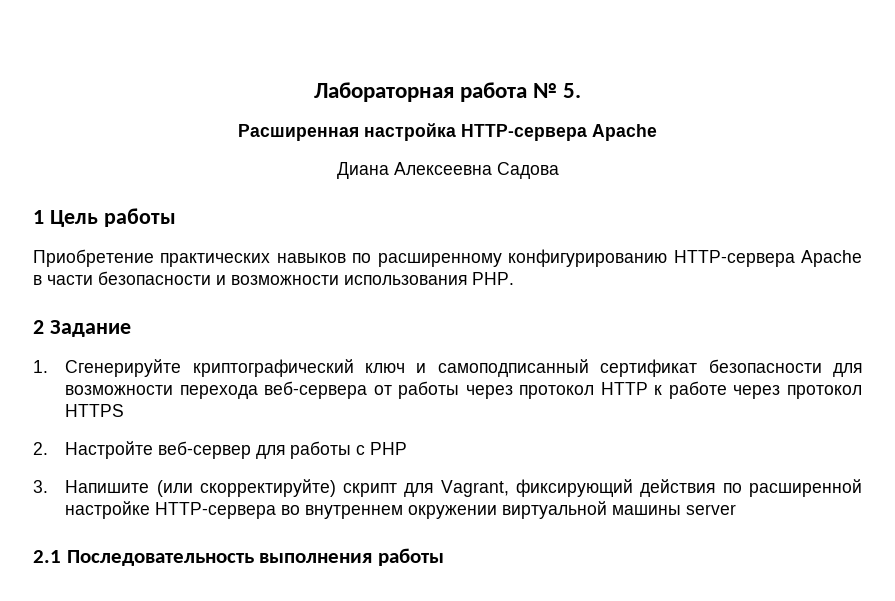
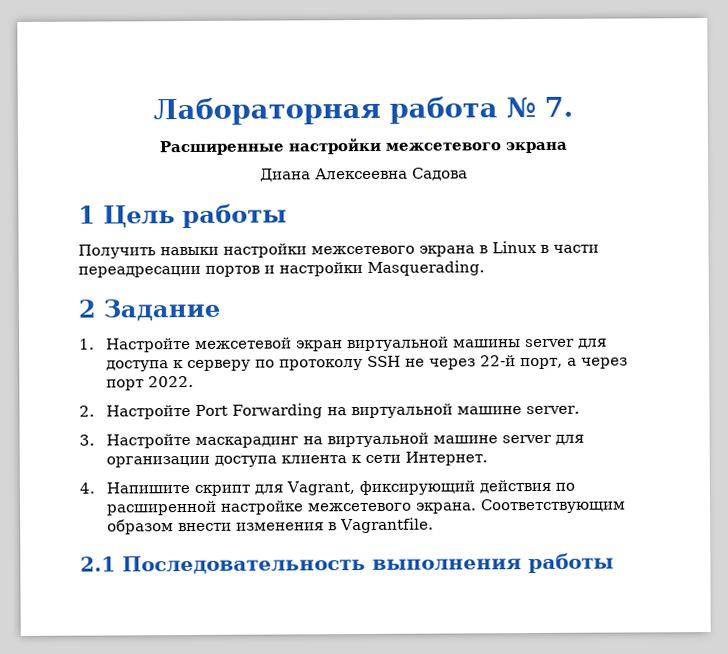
- Лабораторная работа № 5.
- Расширенная настройка HTTP-сервера Apache
+ Лабораторная работа № 7.
+ Расширенные настройки межсетевого экрана
- Приобретение практических навыков по расширенному конфигурированию HTTP-сервера Apache в части безопасности и возможности использования PHP.
+ Получить навыки настройки межсетевого экрана в Linux в части переадресации портов и настройки Masquerading.
  2 Задание
- 1. Сгенерируйте криптографический ключ и самоподписанный сертификат безопасности для возможности перехода веб-сервера от работы через протокол HTTP к работе через протокол HTTPS
- 2. Настройте веб-сервер для работы с PHP
- 3. Напишите (или скорректируйте) скрипт для Vagrant, фиксирующий действия по расширенной настройке HTTP-сервера во внутреннем окружении виртуальной машины server
+ 1. Настройте межсетевой экран виртуальной машины server для доступа к серверу по протоколу SSH не через 22-й порт, а через порт 2022.
+ 2. Настройте Port Forwarding на виртуальной машине server.
+ 3. Настройте маскарадинг на виртуальной машине server для организации доступа клиента к сети Интернет.
+ 4. Напишите скрипт для Vagrant, фиксирующий действия по расширенной настройке межсетевого экрана. Соответствующим образом внести изменения в Vagrantfile.

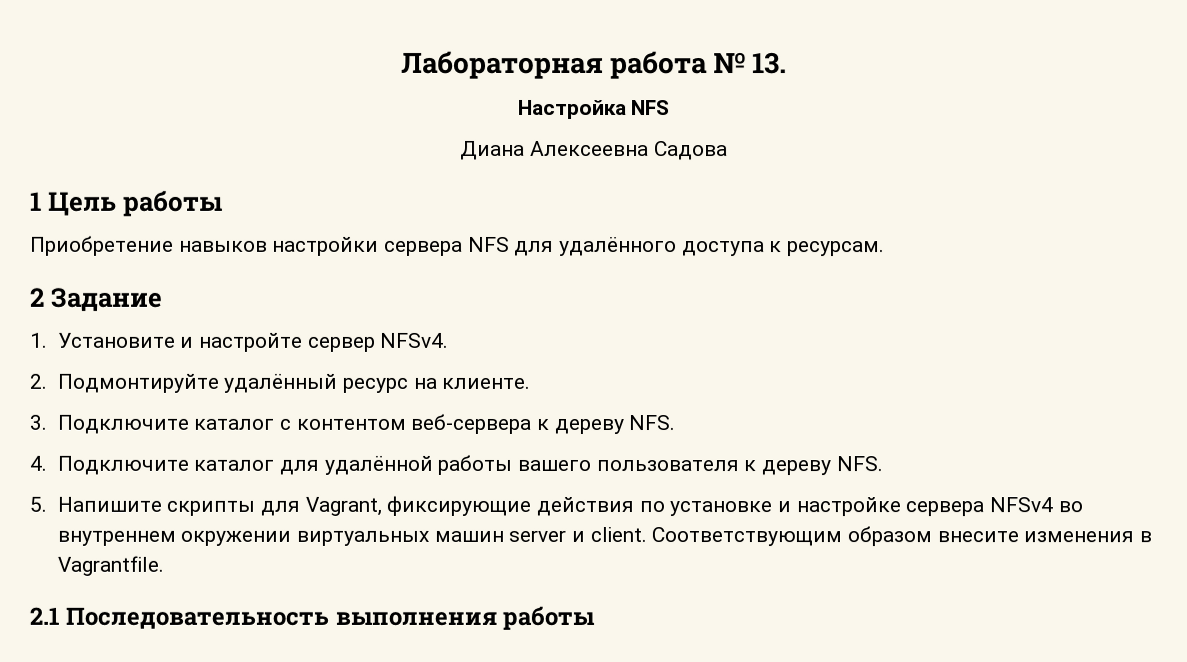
- Лабораторная работа № 7.
- Расширенные настройки межсетевого экрана
+ Лабораторная работа № 13.
+ Настройка NFS
- Получить навыки настройки межсетевого экрана в Linux в части переадресации портов и настройки Masquerading.
+ Приобретение навыков настройки сервера NFS для удалённого доступа к ресурсам.
  2 Задание
- 1. Настройте межсетевой экран виртуальной машины server для доступа к серверу по протоколу SSH не через 22-й порт, а через порт 2022.
- 2. Настройте Port Forwarding на виртуальной машине server.
- 3. Настройте маскарадинг на виртуальной машине server для организации доступа клиента к сети Интернет.
- 4. Напишите скрипт для Vagrant, фиксирующий действия по расширенной настройке межсетевого экрана.
+ 1. Установите и настройте сервер NFSv4.
+ 2. Подмонтируйте удалённый ресурс на клиенте.
+ 3. Подключите каталог с контентом веб-сервера к дереву NFS.
+ 4. Подключите каталог для удалённой работы вашего пользователя к дереву NFS.
+ 5. Напишите скрипты для Vagrant, фиксирующие действия по установке и настройке сервера NFSv4 во внутреннем окружении виртуальных машин server и client.
- Соответствующим образом внести изменения в Vagrantfile.
+ Соответствующим образом внесите изменения в Vagrantfile.

